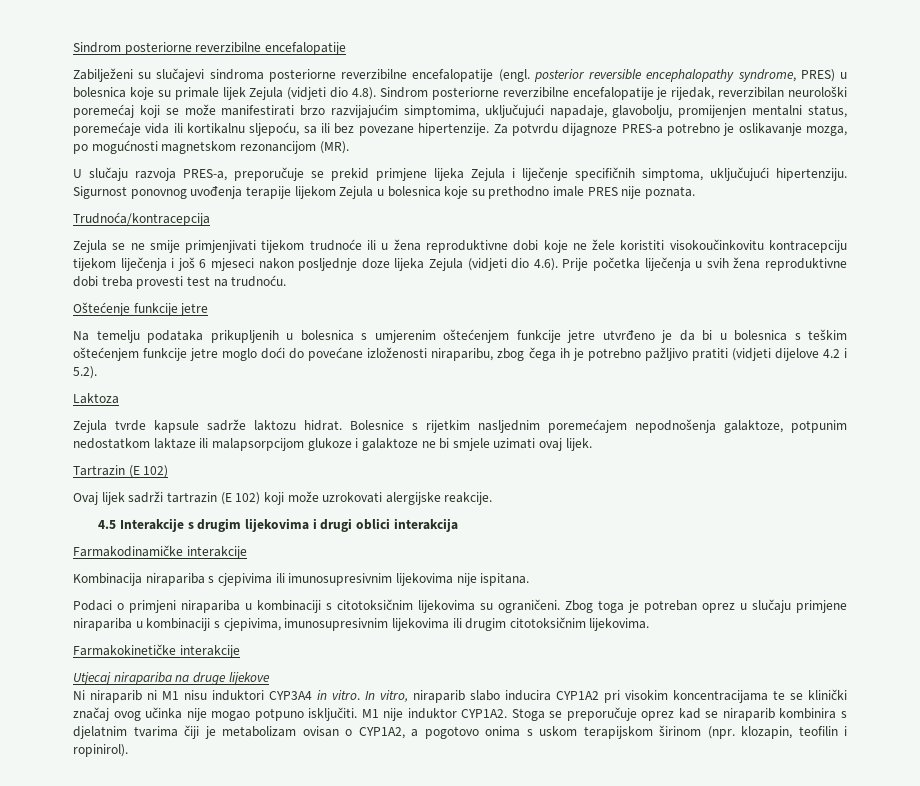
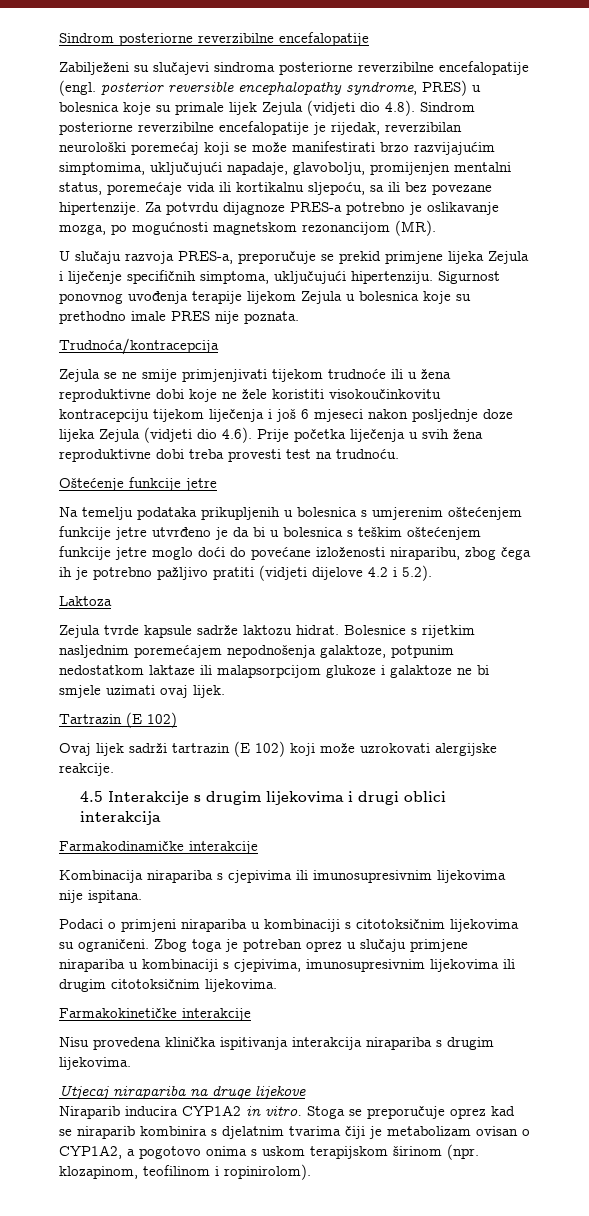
+ Nisu provedena klinička ispitivanja interakcija nirapariba s drugim lijekovima.
- Ni niraparib ni M1 nisu induktori CYP3A4 in vitro. In vitro, niraparib slabo inducira CYP1A2 pri visokim koncentracijama te se klinički značaj ovog učinka nije mogao potpuno isključiti. M1 nije induktor CYP1A2.
+ Niraparib inducira CYP1A2 in vitro.
- Stoga se preporučuje oprez kad se niraparib kombinira s djelatnim tvarima čiji je metabolizam ovisan o CYP1A2, a pogotovo onima s uskom terapijskom širinom (npr. klozapin, teofilin i ropinirol).
+ Stoga se preporučuje oprez kad se niraparib kombinira s djelatnim tvarima čiji je metabolizam ovisan o CYP1A2, a pogotovo onima s uskom terapijskom širinom (npr. klozapinom, teofilinom i ropinirolom).

